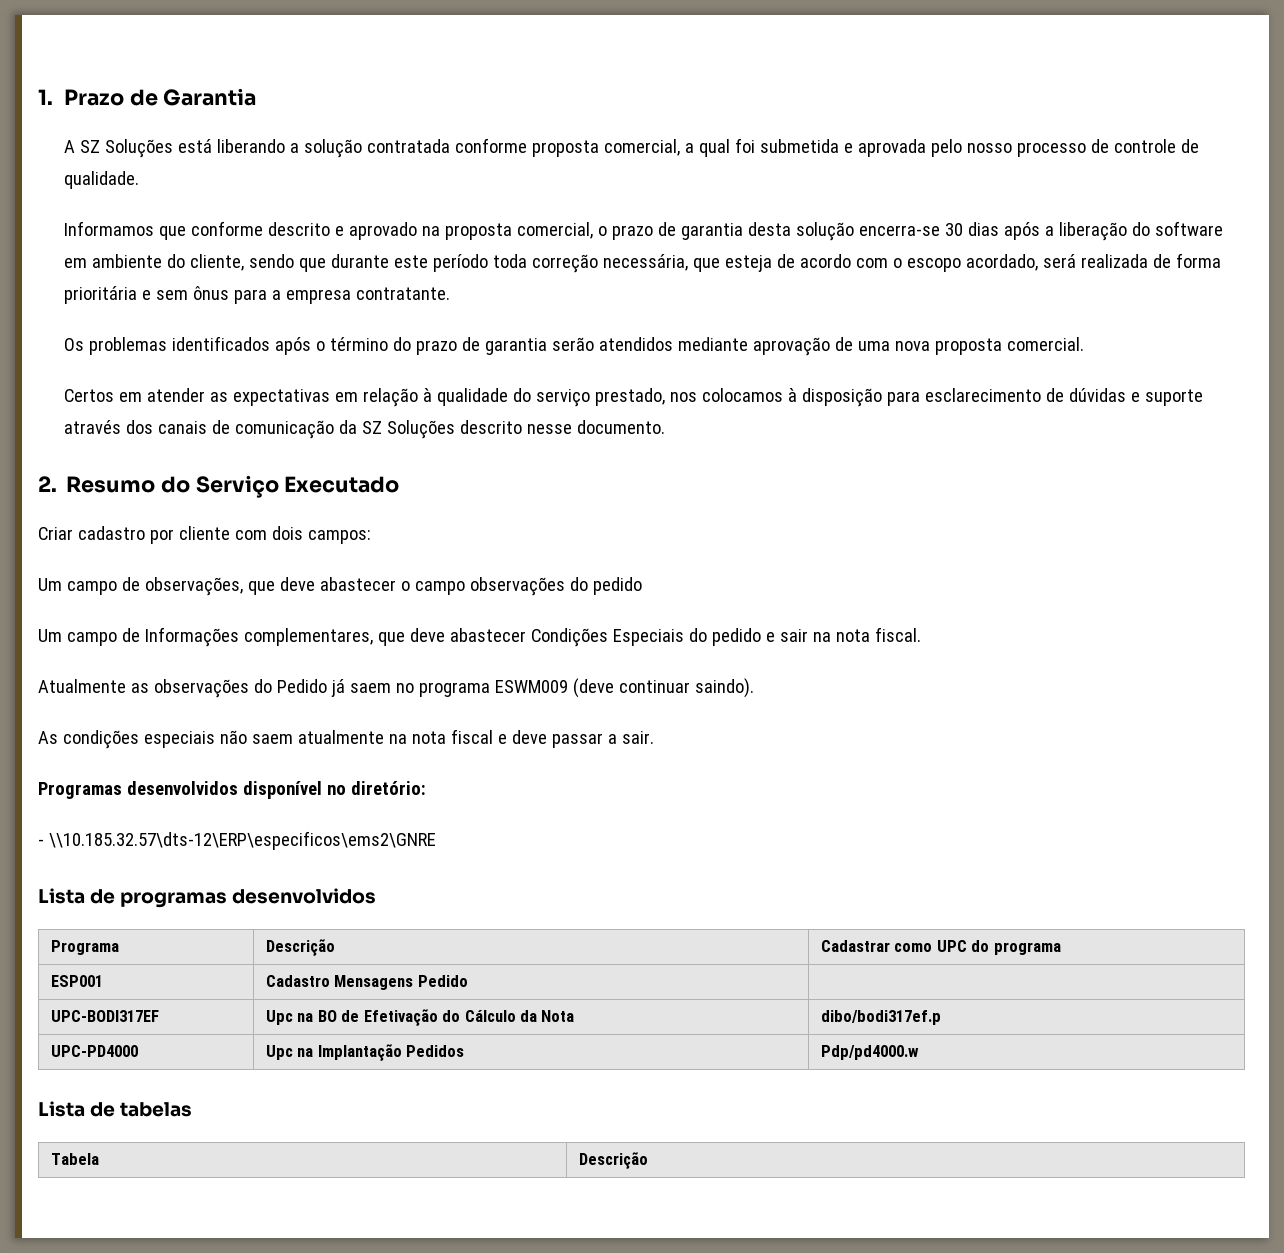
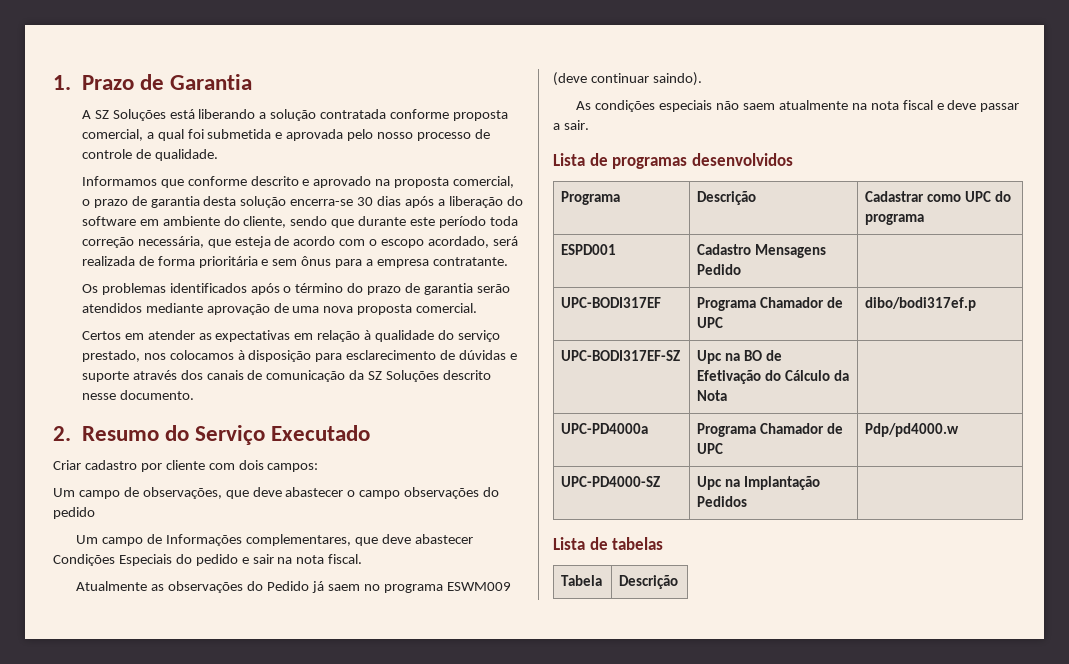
- Programas desenvolvidos disponível no diretório:
- - \\10.185.32.57\dts-12\ERP\especificos\ems2\GNRE
- ESP001 | Cadastro Mensagens Pedido |
+ ESPD001 | Cadastro Mensagens Pedido |
- UPC-BODI317EF | Upc na BO de Efetivação do Cálculo da Nota | dibo/bodi317ef.p
- UPC-PD4000 | Upc na Implantação Pedidos | Pdp/pd4000.w
+ UPC-BODI317EF | Programa Chamador de UPC | dibo/bodi317ef.p
+ UPC-BODI317EF-SZ | Upc na BO de Efetivação do Cálculo da Nota |
+ UPC-PD4000a | Programa Chamador de UPC | Pdp/pd4000.w
+ UPC-PD4000-SZ | Upc na Implantação Pedidos |

